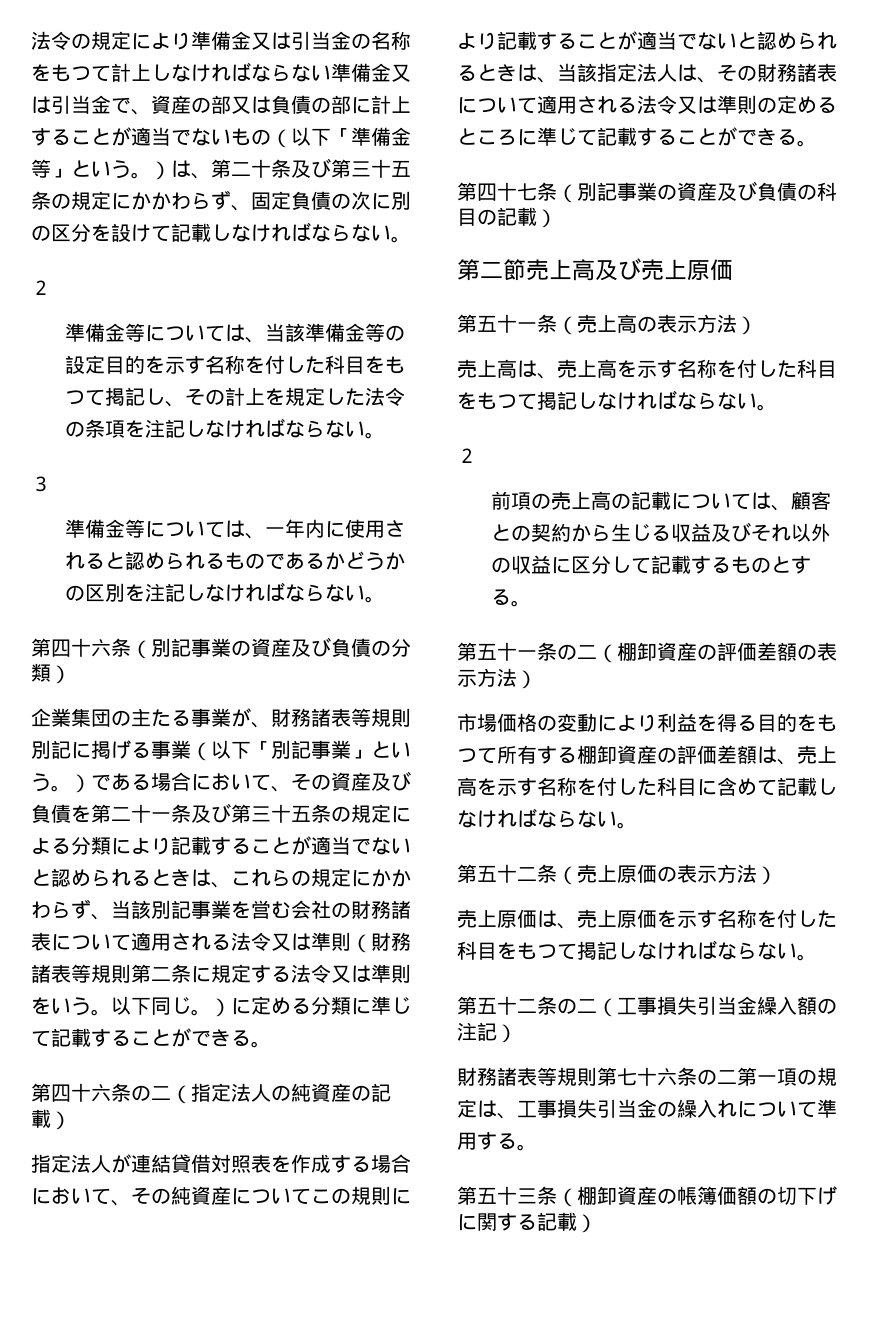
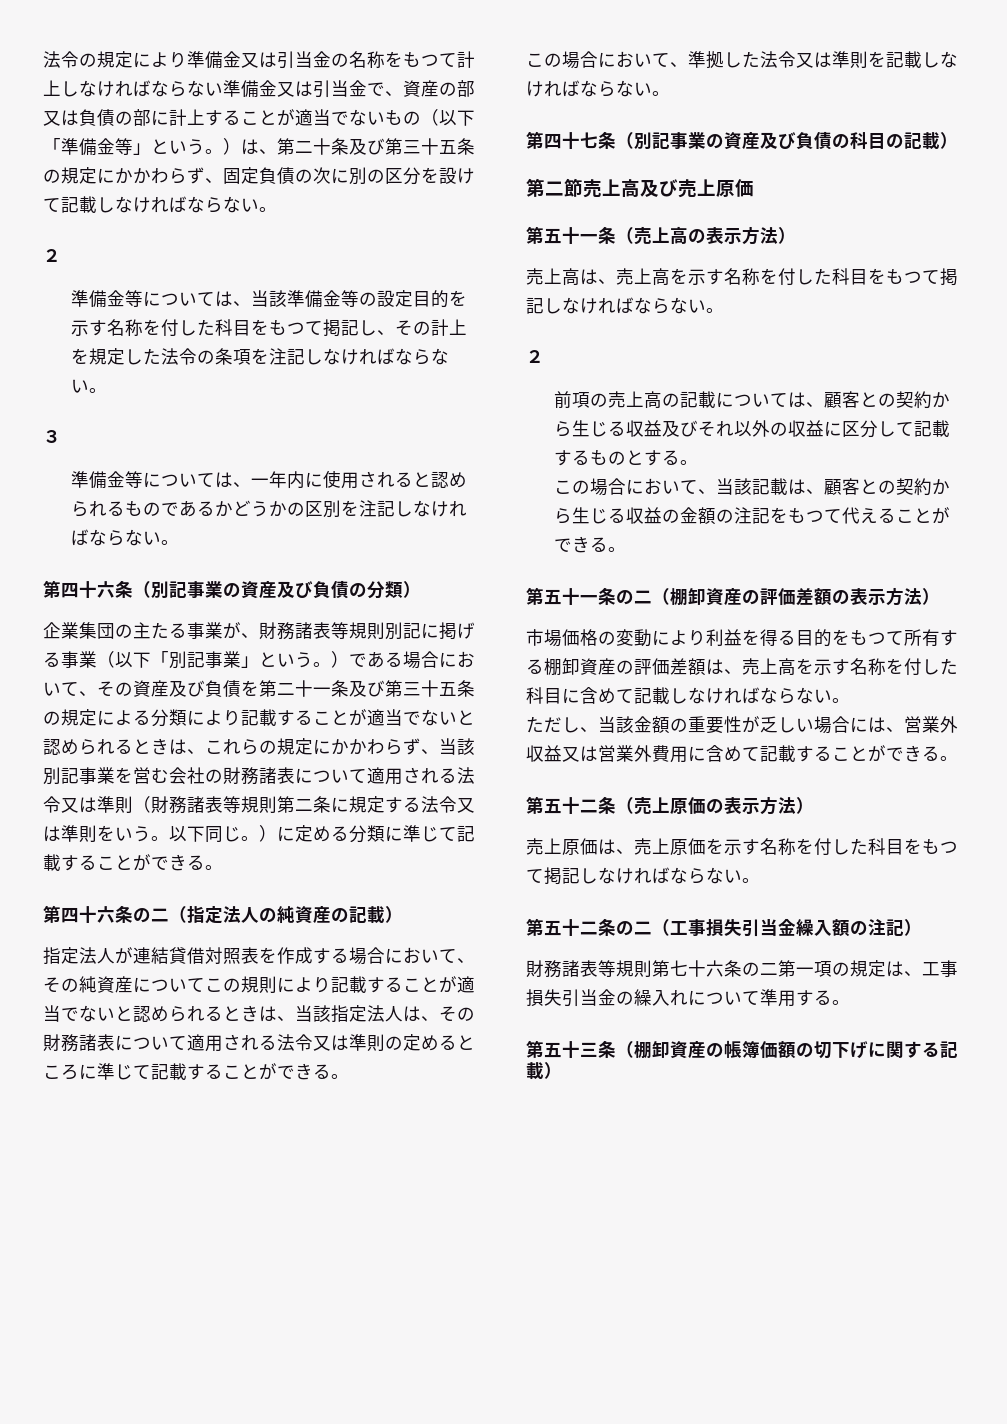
+ この場合において、準拠した法令又は準則を記載しなければならない。
+ この場合において、当該記載は、顧客との契約から生じる収益の金額の注記をもつて代えることができる。
+ ただし、当該金額の重要性が乏しい場合には、営業外収益又は営業外費用に含めて記載することができる。

